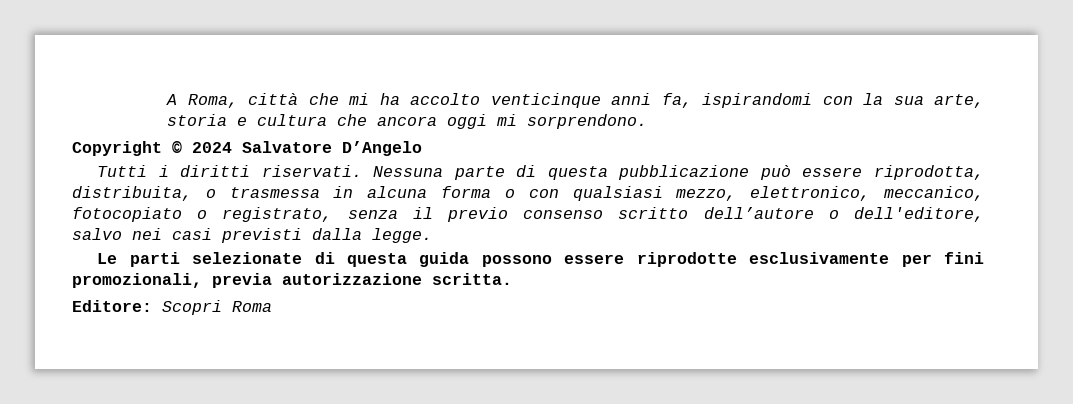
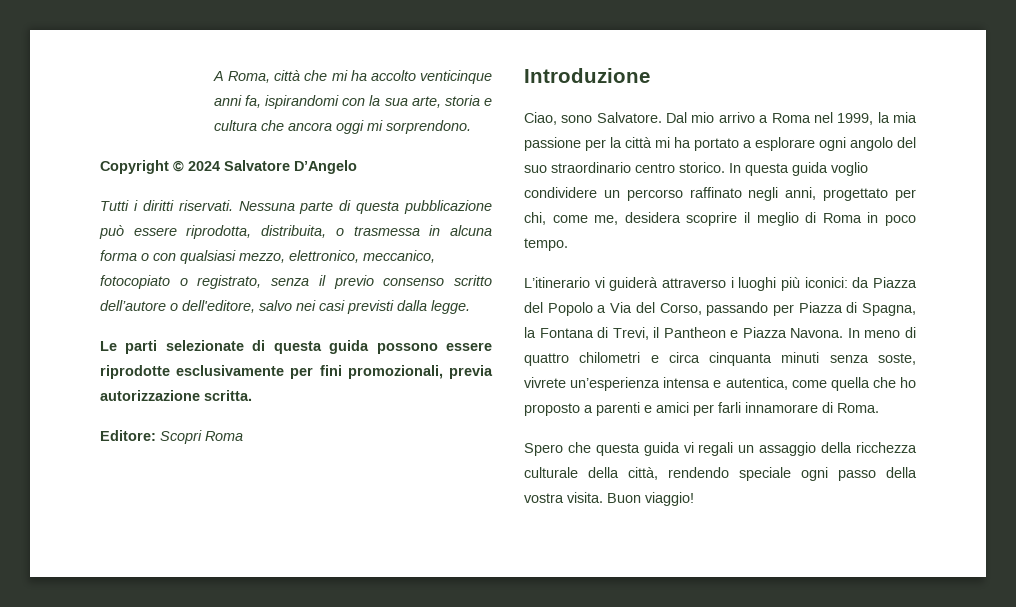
+ Introduzione
+ Ciao, sono Salvatore. Dal mio arrivo a Roma nel 1999, la mia passione per la città mi ha portato a esplorare ogni angolo del suo straordinario centro storico. In questa guida voglio condividere un percorso raffinato negli anni, progettato per chi, come me, desidera scoprire il meglio di Roma in poco tempo.
+ L’itinerario vi guiderà attraverso i luoghi più iconici: da Piazza del Popolo a Via del Corso, passando per Piazza di Spagna, la Fontana di Trevi, il Pantheon e Piazza Navona. In meno di quattro chilometri e circa cinquanta minuti senza soste, vivrete un’esperienza intensa e autentica, come quella che ho proposto a parenti e amici per farli innamorare di Roma.
+ Spero che questa guida vi regali un assaggio della ricchezza culturale della città, rendendo speciale ogni passo della vostra visita. Buon viaggio!

